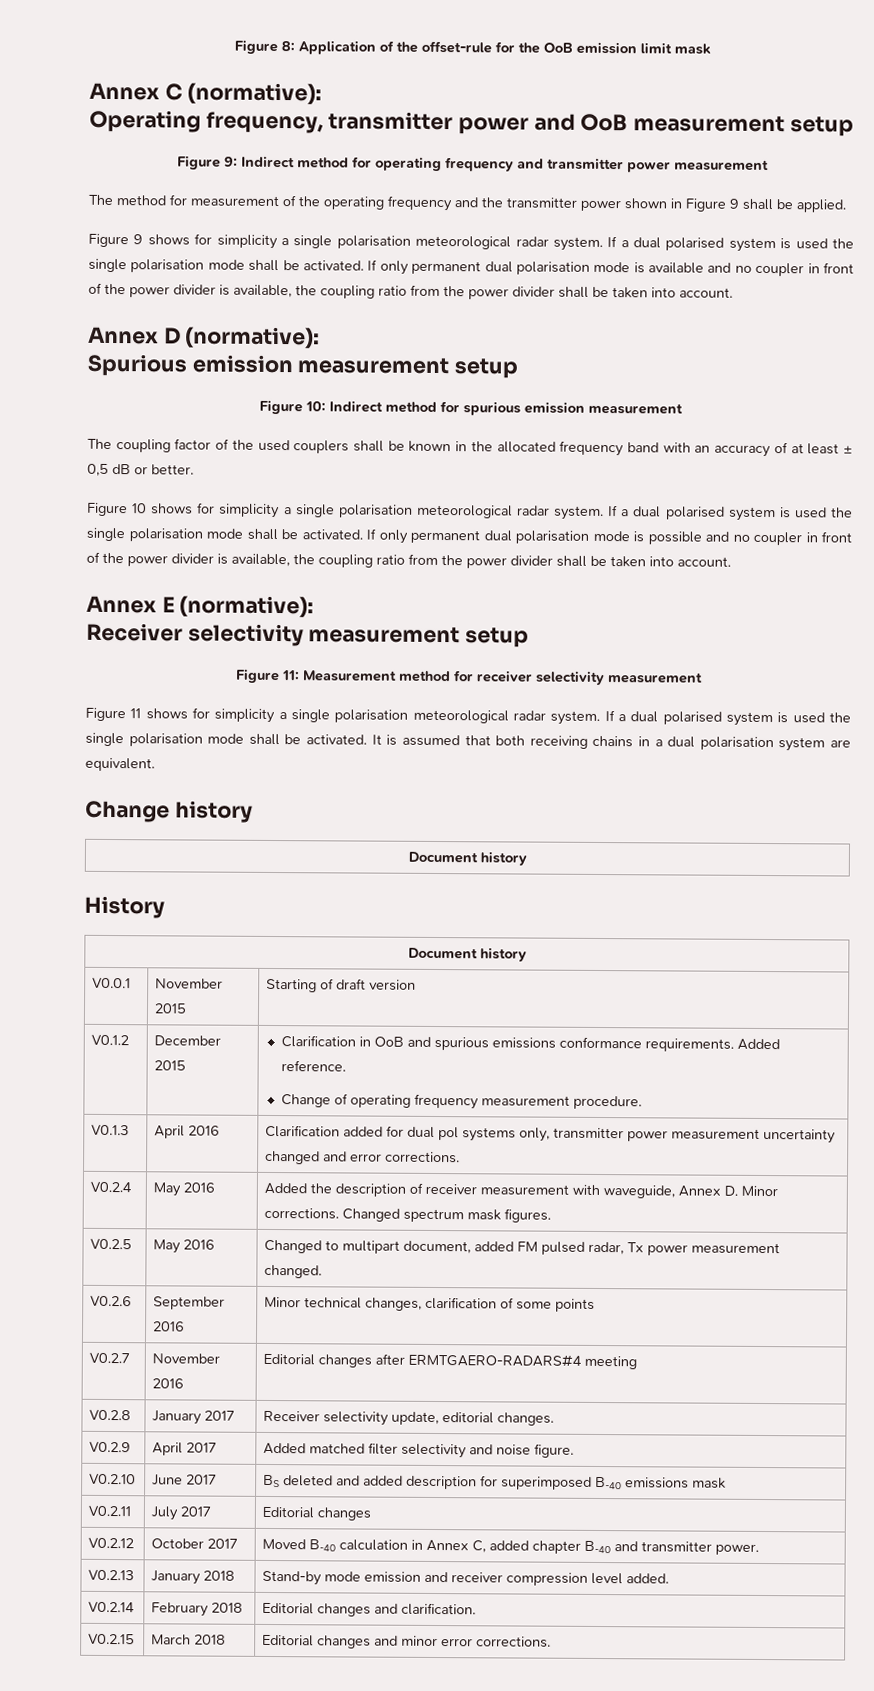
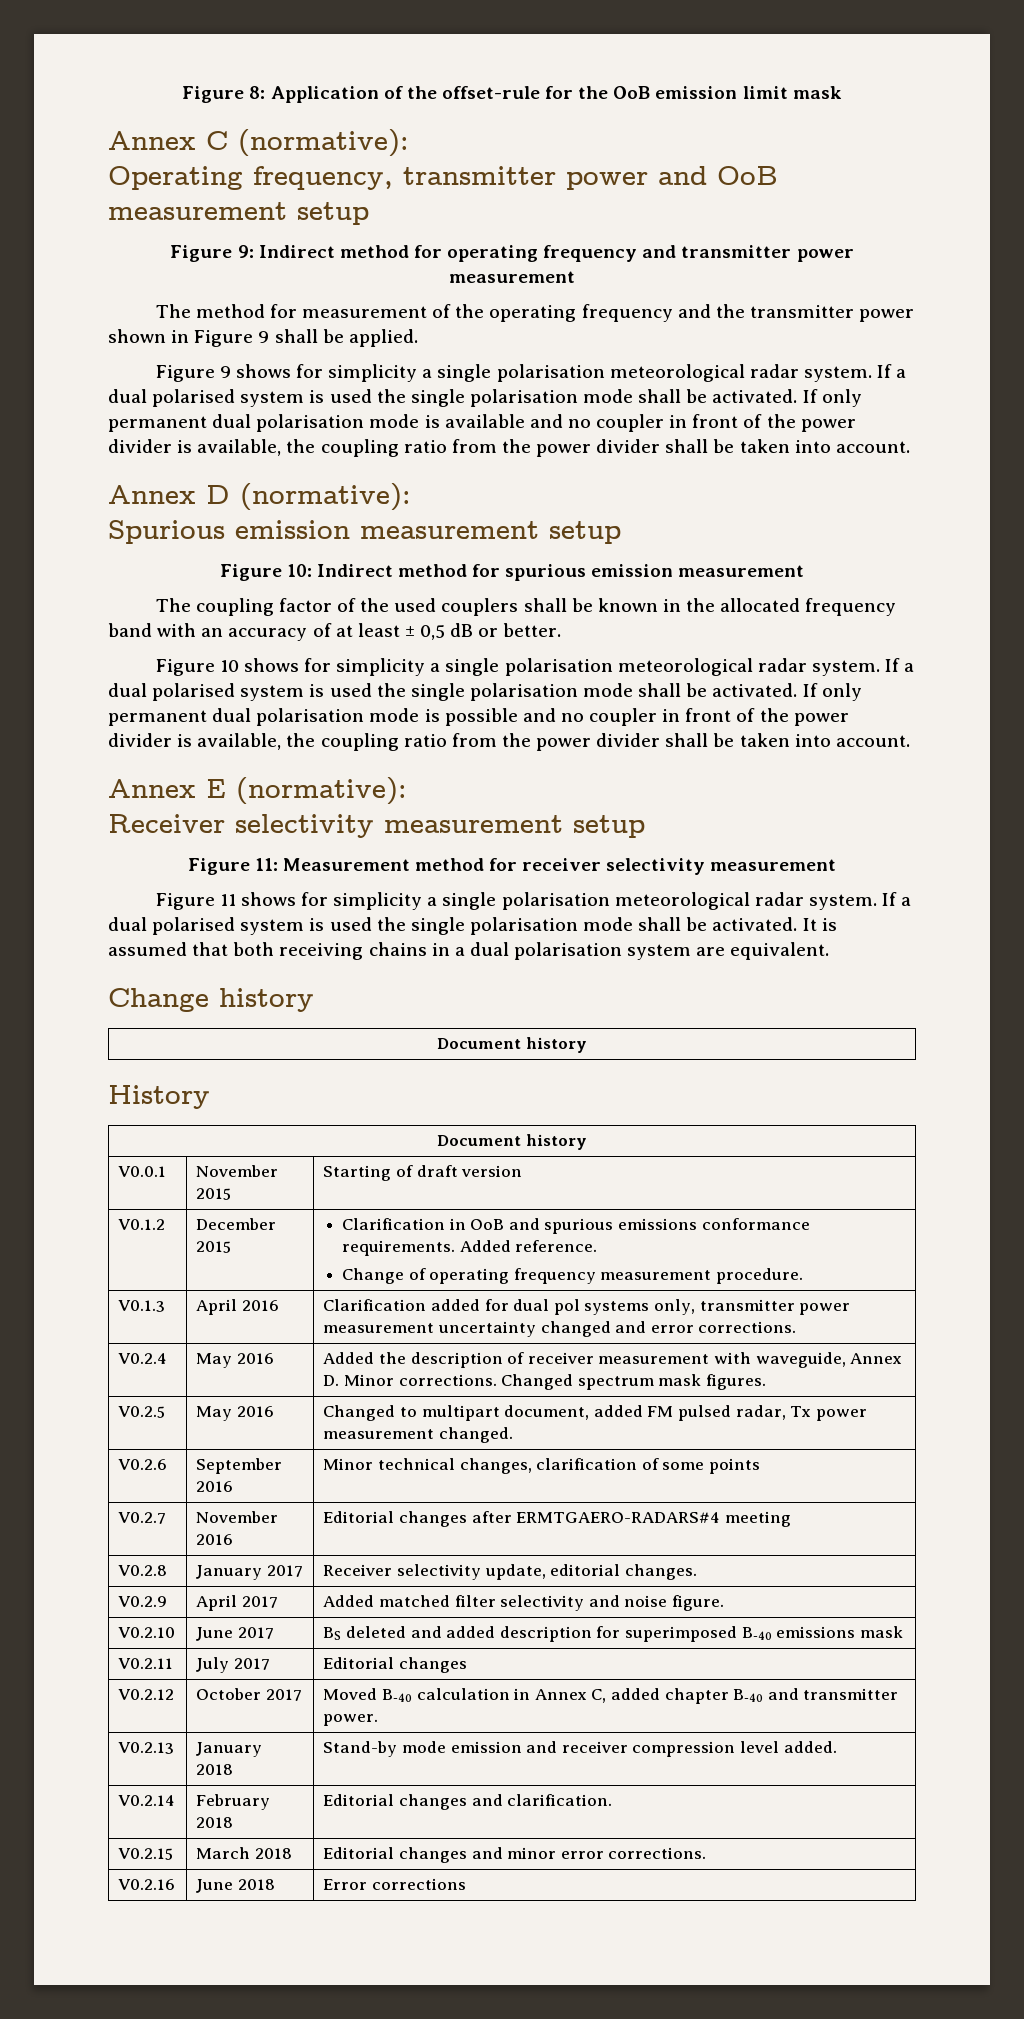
+ V0.2.16 | June 2018 | Error corrections

